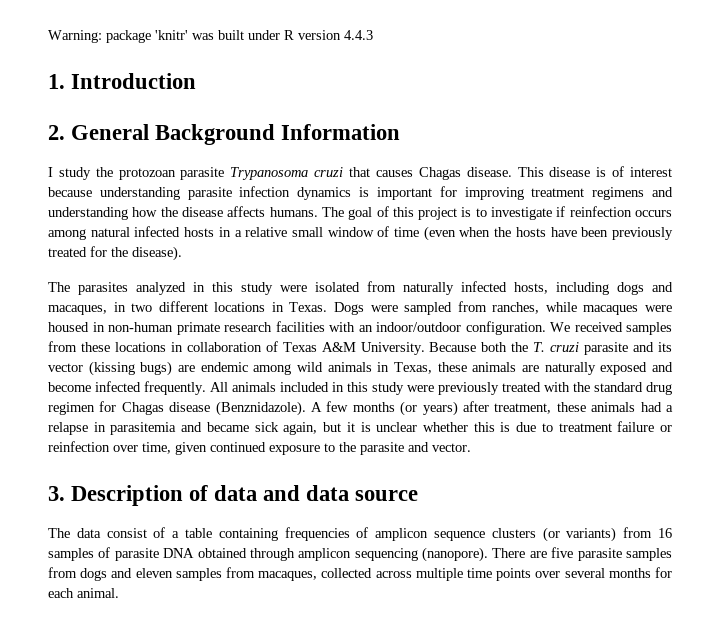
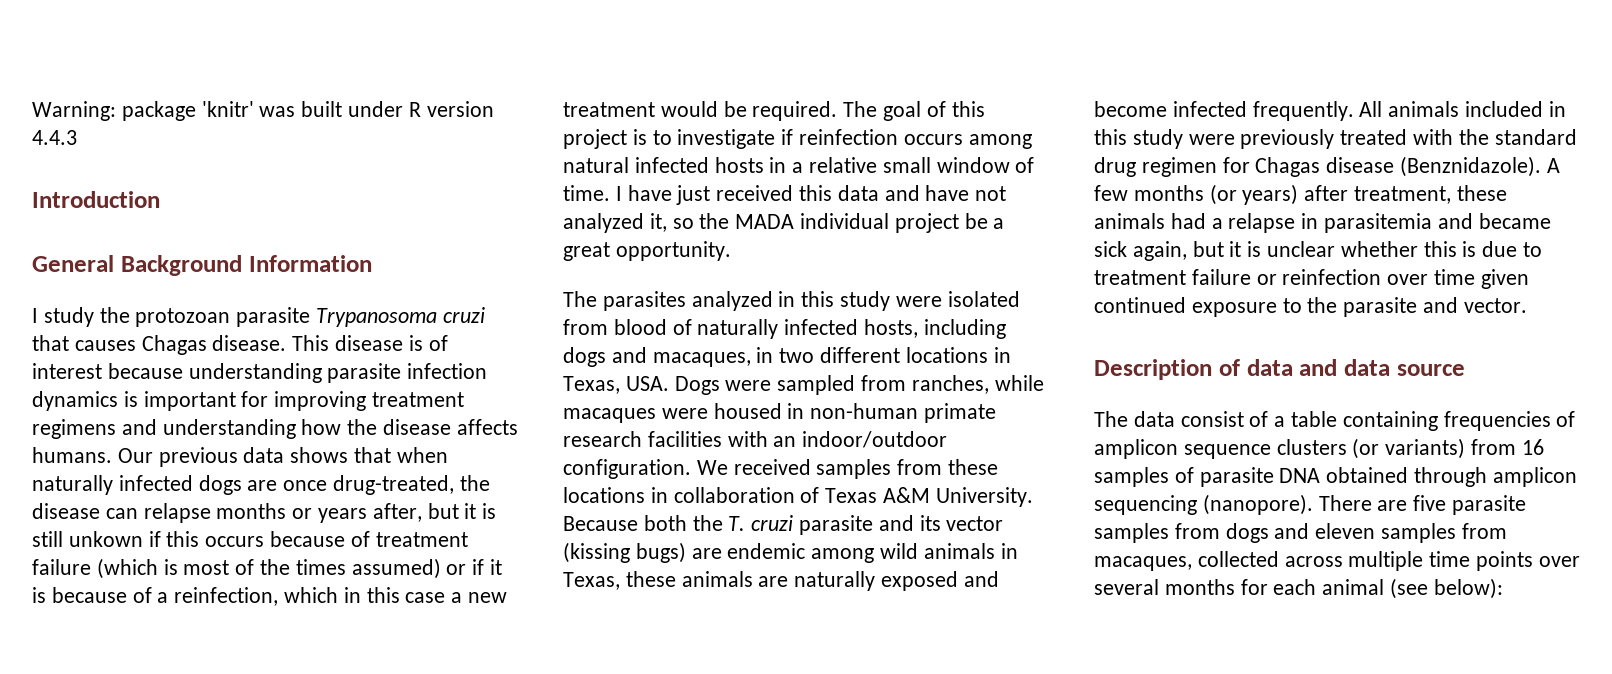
- 1. Introduction
+ Introduction
- 2. General Background Information
+ General Background Information
+ Our previous data shows that when naturally infected dogs are once drug-treated, the disease can relapse months or years after, but it is still unkown if this occurs because of treatment failure (which is most of the times assumed) or if it is because of a reinfection, which in this case a new treatment would be required.
- The goal of this project is to investigate if reinfection occurs among natural infected hosts in a relative small window of time (even when the hosts have been previously treated for the disease).
+ The goal of this project is to investigate if reinfection occurs among natural infected hosts in a relative small window of time. I have just received this data and have not analyzed it, so the MADA individual project be a great opportunity.
- The parasites analyzed in this study were isolated from naturally infected hosts, including dogs and macaques, in two different locations in Texas. Dogs were sampled from ranches, while macaques were housed in non-human primate research facilities with an indoor/outdoor configuration.
+ The parasites analyzed in this study were isolated from blood of naturally infected hosts, including dogs and macaques, in two different locations in Texas, USA. Dogs were sampled from ranches, while macaques were housed in non-human primate research facilities with an indoor/outdoor configuration.
- A few months (or years) after treatment, these animals had a relapse in parasitemia and became sick again, but it is unclear whether this is due to treatment failure or reinfection over time, given continued exposure to the parasite and vector.
+ A few months (or years) after treatment, these animals had a relapse in parasitemia and became sick again, but it is unclear whether this is due to treatment failure or reinfection over time given continued exposure to the parasite and vector.
- 3. Description of data and data source
+ Description of data and data source
- There are five parasite samples from dogs and eleven samples from macaques, collected across multiple time points over several months for each animal.
+ There are five parasite samples from dogs and eleven samples from macaques, collected across multiple time points over several months for each animal (see below):

